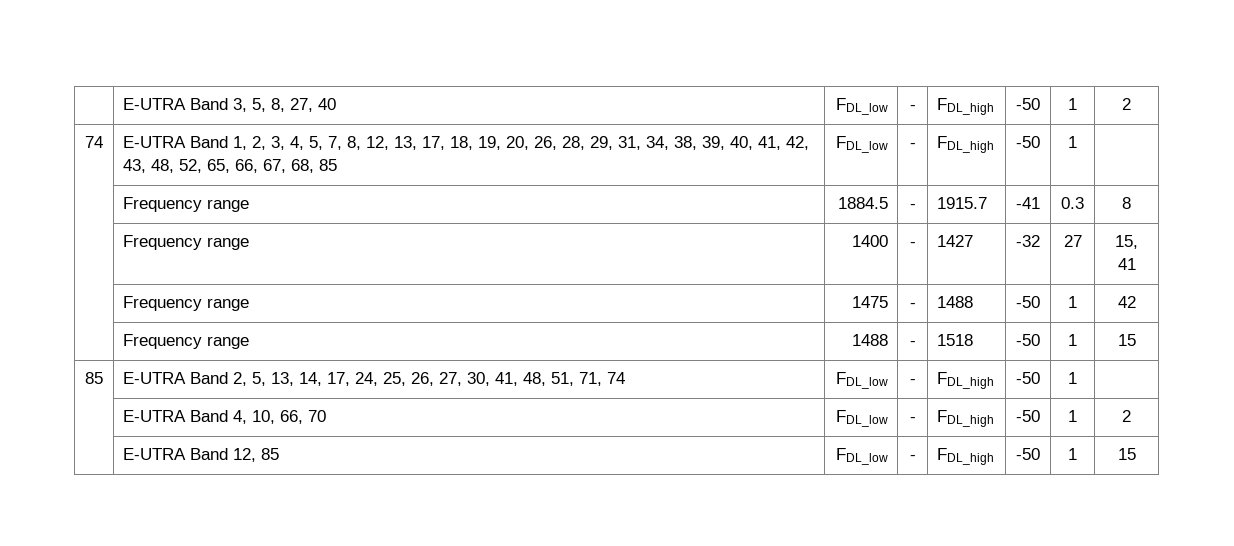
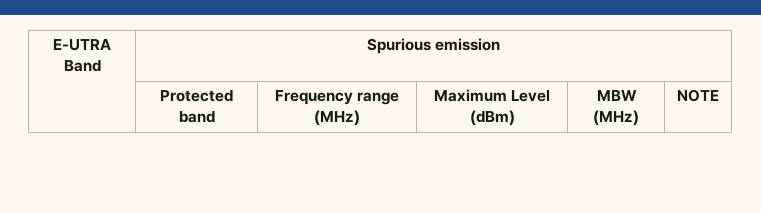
- | E-UTRA Band 3, 5, 8, 27, 40 | FDL_low | - | FDL_high | -50 | 1 | 2
- 74 | E-UTRA Band 1, 2, 3, 4, 5, 7, 8, 12, 13, 17, 18, 19, 20, 26, 28, 29, 31, 34, 38, 39, 40, 41, 42, 43, 48, 52, 65, 66, 67, 68, 85 | FDL_low | - | FDL_high | -50 | 1 |
- | Frequency range | 1884.5 | - | 1915.7 | -41 | 0.3 | 8
- | Frequency range | 1400 | - | 1427 | -32 | 27 | 15, 41
- | Frequency range | 1475 | - | 1488 | -50 | 1 | 42
- | Frequency range | 1488 | - | 1518 | -50 | 1 | 15
- 85 | E-UTRA Band 2, 5, 13, 14, 17, 24, 25, 26, 27, 30, 41, 48, 51, 71, 74 | FDL_low | - | FDL_high | -50 | 1 |
- | E-UTRA Band 4, 10, 66, 70 | FDL_low | - | FDL_high | -50 | 1 | 2
- | E-UTRA Band 12, 85 | FDL_low | - | FDL_high | -50 | 1 | 15
+ E-UTRA Band | Spurious emission
+ | Protected band | Frequency range (MHz) | Maximum Level (dBm) | MBW (MHz) | NOTE

